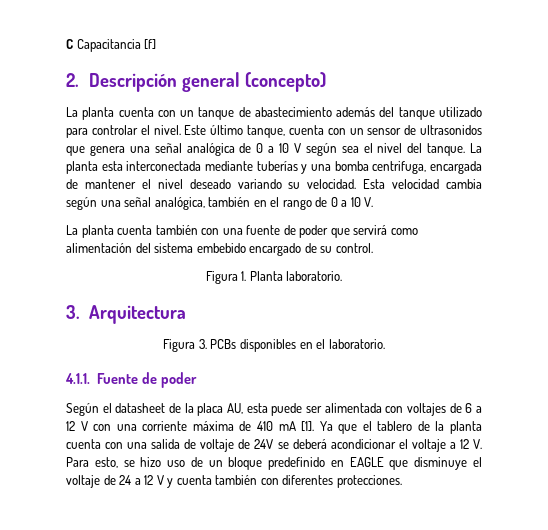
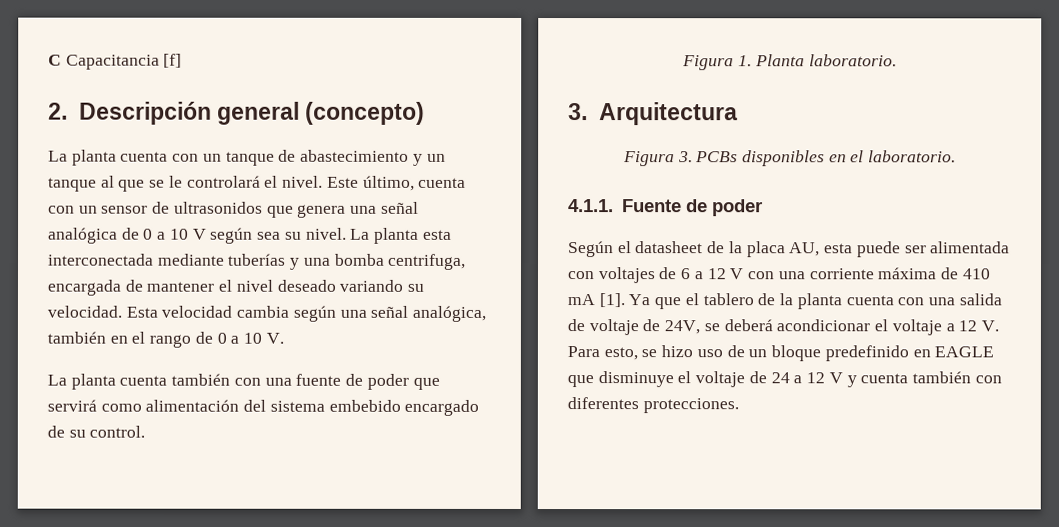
- La planta cuenta con un tanque de abastecimiento además del tanque utilizado para controlar el nivel.
+ La planta cuenta con un tanque de abastecimiento y un tanque al que se le controlará el nivel.
- Este último tanque, cuenta con un sensor de ultrasonidos que genera una señal analógica de 0 a 10 V según sea el nivel del tanque.
+ Este último, cuenta con un sensor de ultrasonidos que genera una señal analógica de 0 a 10 V según sea su nivel.
- Ya que el tablero de la planta cuenta con una salida de voltaje de 24V se deberá acondicionar el voltaje a 12 V. Para esto, se hizo uso de un bloque predefinido en EAGLE que disminuye el voltaje de 24 a 12 V y cuenta también con diferentes protecciones.
+ Ya que el tablero de la planta cuenta con una salida de voltaje de 24V, se deberá acondicionar el voltaje a 12 V. Para esto, se hizo uso de un bloque predefinido en EAGLE que disminuye el voltaje de 24 a 12 V y cuenta también con diferentes protecciones.

